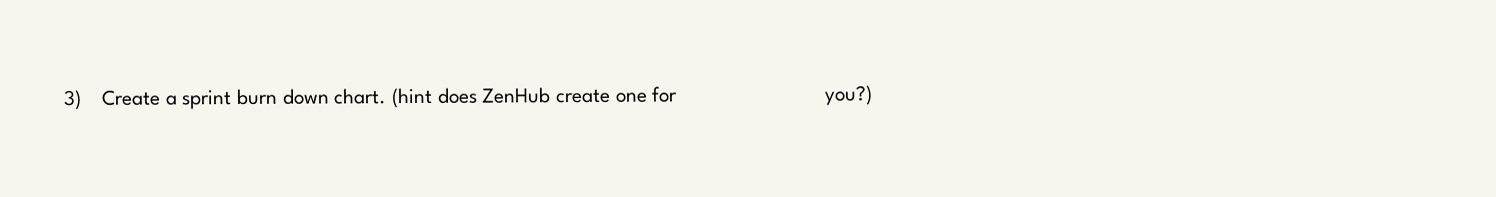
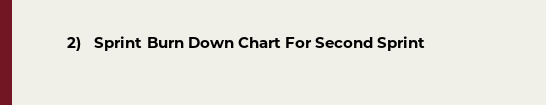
- 3) Create a sprint burn down chart. (hint does ZenHub create one for you?)
+ 2) Sprint Burn Down Chart For Second Sprint

